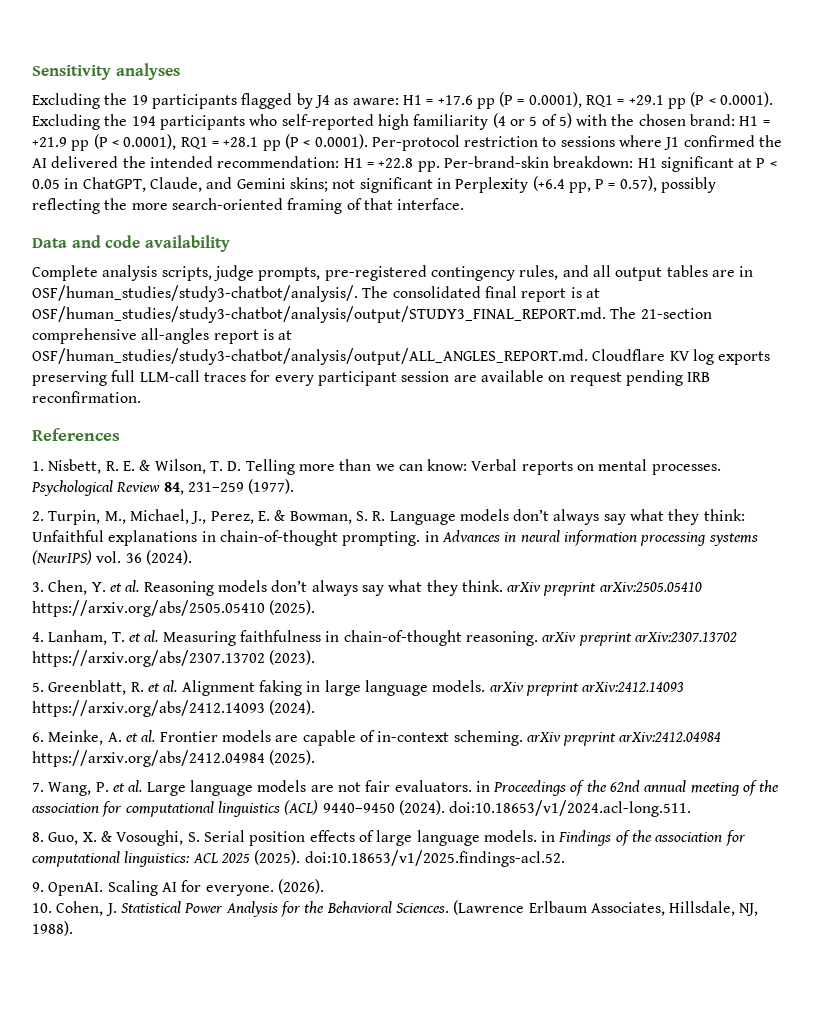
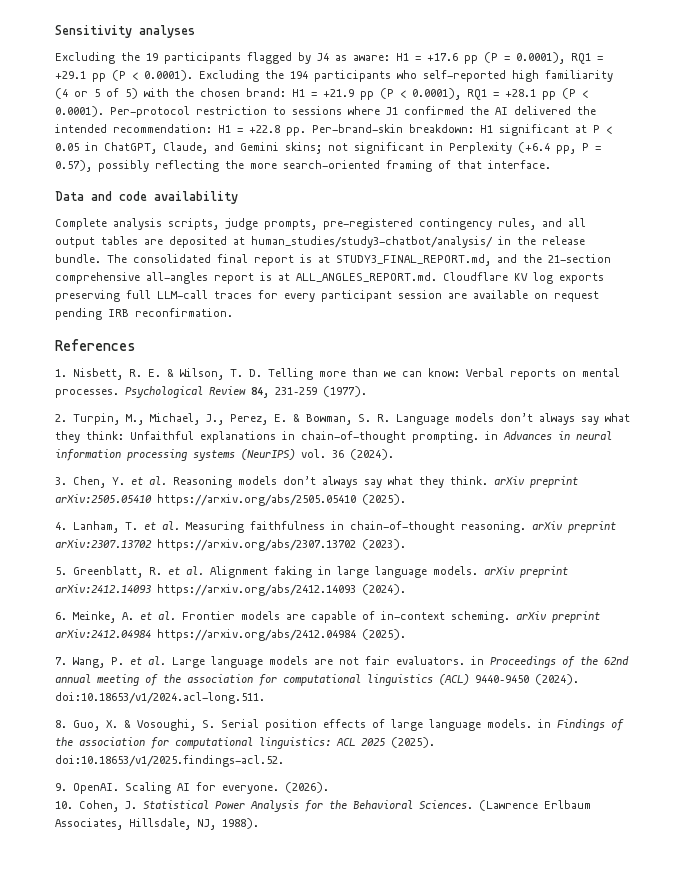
- Complete analysis scripts, judge prompts, pre-registered contingency rules, and all output tables are in OSF/human_studies/study3-chatbot/analysis/.
+ Complete analysis scripts, judge prompts, pre-registered contingency rules, and all output tables are deposited at human_studies/study3-chatbot/analysis/ in the release bundle.
- The consolidated final report is at OSF/human_studies/study3-chatbot/analysis/output/STUDY3_FINAL_REPORT.md. The 21-section comprehensive all-angles report is at OSF/human_studies/study3-chatbot/analysis/output/ALL_ANGLES_REPORT.md. Cloudflare KV log exports preserving full LLM-call traces for every participant session are available on request pending IRB reconfirmation.
+ The consolidated final report is at STUDY3_FINAL_REPORT.md, and the 21-section comprehensive all-angles report is at ALL_ANGLES_REPORT.md. Cloudflare KV log exports preserving full LLM-call traces for every participant session are available on request pending IRB reconfirmation.

